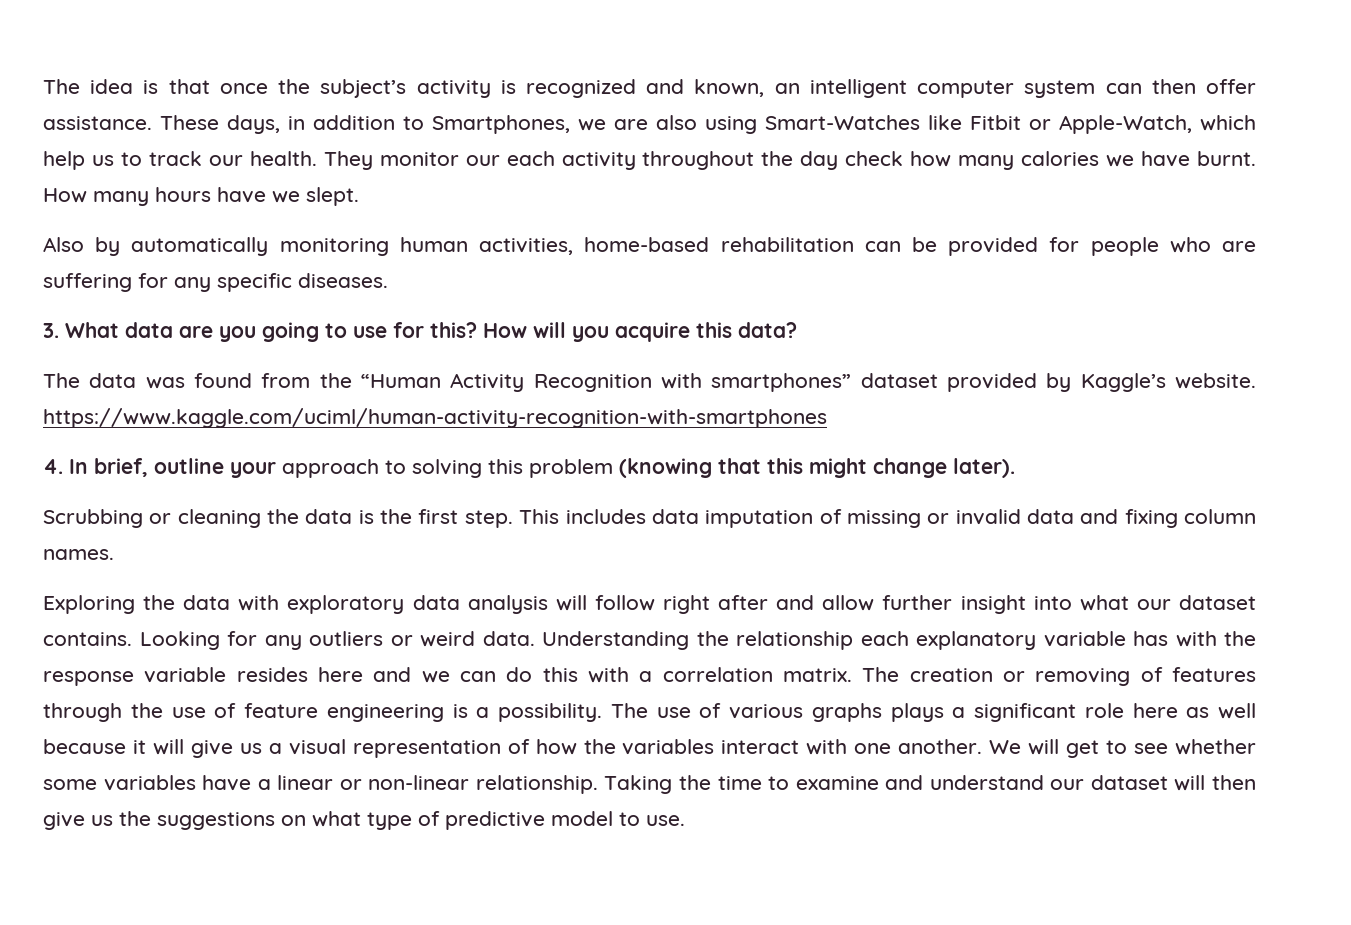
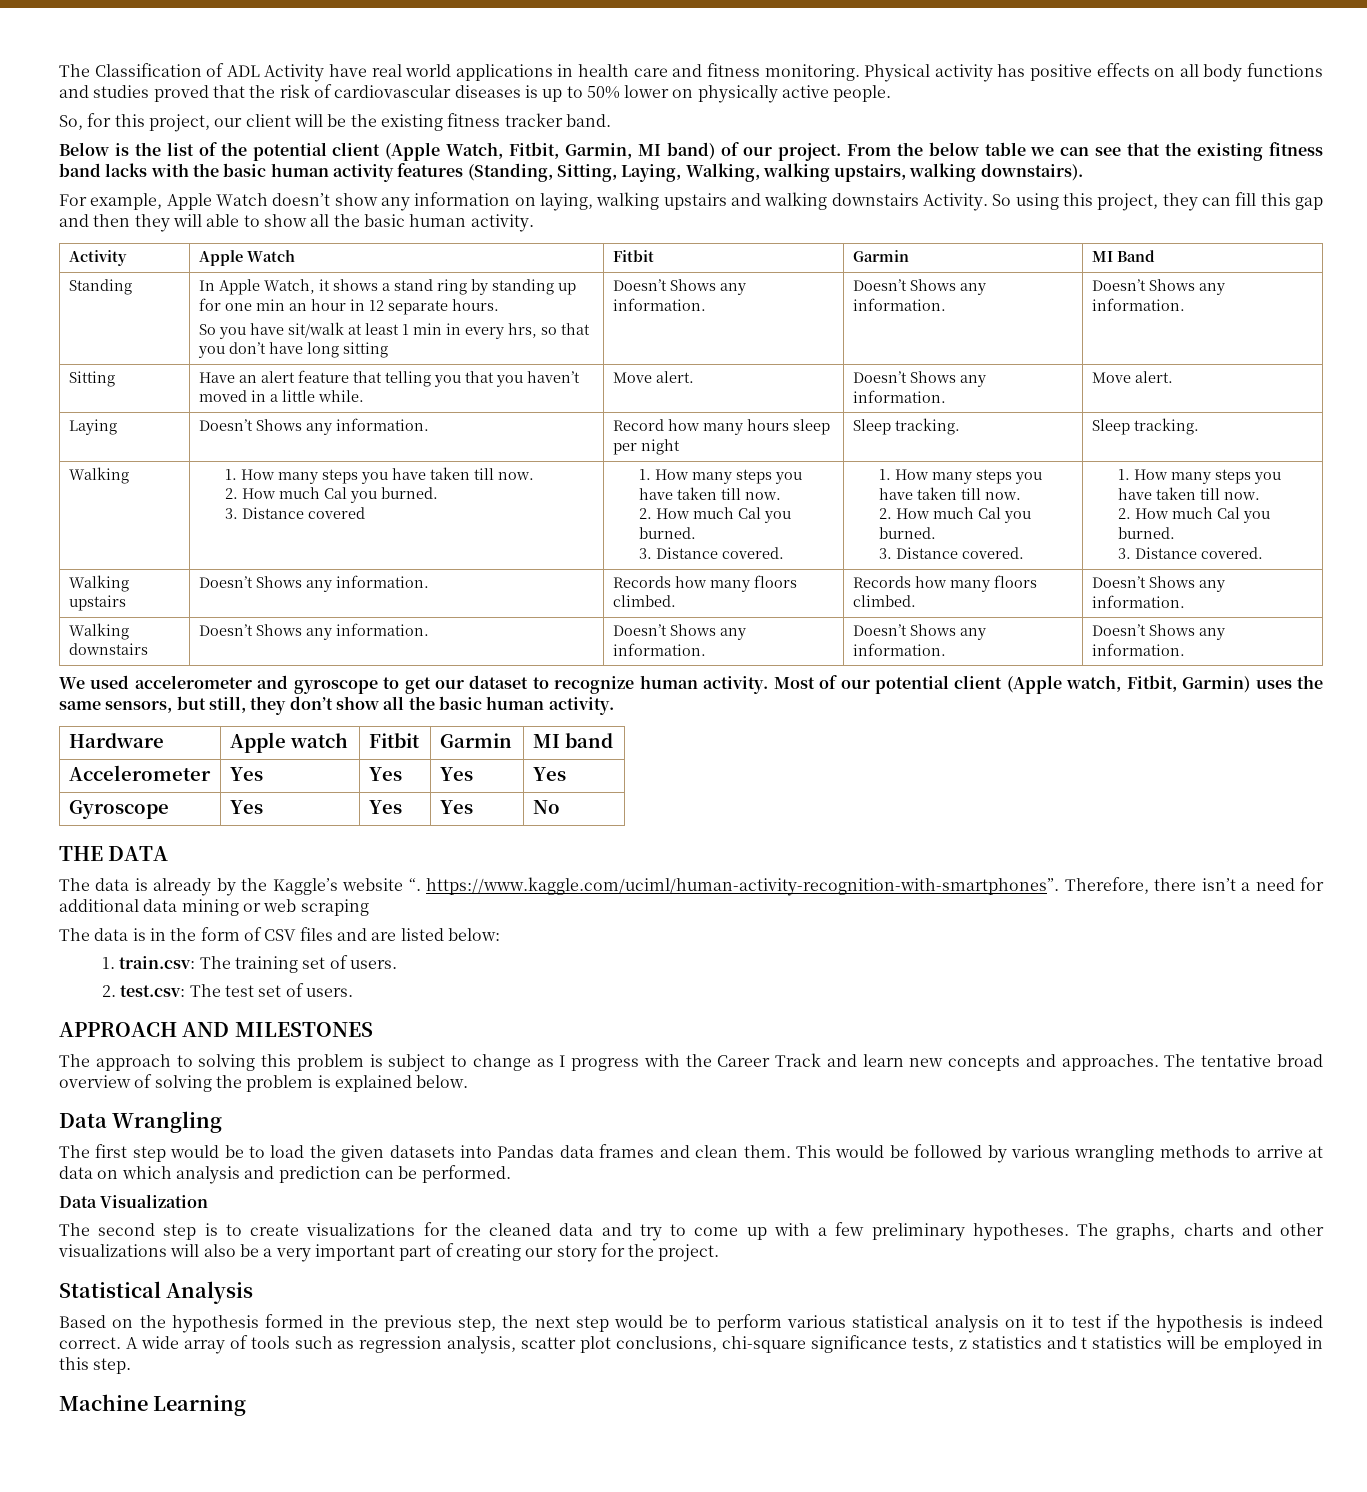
- The idea is that once the subject’s activity is recognized and known, an intelligent computer system can then offer assistance. These days, in addition to Smartphones, we are also using Smart-Watches like Fitbit or Apple-Watch, which help us to track our health. They monitor our each activity throughout the day check how many calories we have burnt. How many hours have we slept.
- Also by automatically monitoring human activities, home-based rehabilitation can be provided for people who are suffering for any specific diseases.
- 3. What data are you going to use for this? How will you acquire this data?
- The data was found from the “Human Activity Recognition with smartphones” dataset provided by Kaggle’s website. https://www.kaggle.com/uciml/human-activity-recognition-with-smartphones
- 4. In brief, outline your approach to solving this problem (knowing that this might change later).
- Scrubbing or cleaning the data is the first step. This includes data imputation of missing or invalid data and fixing column names.
- Exploring the data with exploratory data analysis will follow right after and allow further insight into what our dataset contains. Looking for any outliers or weird data. Understanding the relationship each explanatory variable has with the response variable resides here and we can do this with a correlation matrix. The creation or removing of features through the use of feature engineering is a possibility. The use of various graphs plays a significant role here as well because it will give us a visual representation of how the variables interact with one another. We will get to see whether some variables have a linear or non-linear relationship. Taking the time to examine and understand our dataset will then give us the suggestions on what type of predictive model to use.
+ The Classification of ADL Activity have real world applications in health care and fitness monitoring. Physical activity has positive effects on all body functions and studies proved that the risk of cardiovascular diseases is up to 50% lower on physically active people.
+ So, for this project, our client will be the existing fitness tracker band.
+ Below is the list of the potential client (Apple Watch, Fitbit, Garmin, MI band) of our project. From the below table we can see that the existing fitness band lacks with the basic human activity features (Standing, Sitting, Laying, Walking, walking upstairs, walking downstairs).
+ For example, Apple Watch doesn’t show any information on laying, walking upstairs and walking downstairs Activity. So using this project, they can fill this gap and then they will able to show all the basic human activity.
+ Activity | Apple Watch | Fitbit | Garmin | MI Band
+ Standing | In Apple Watch, it shows a stand ring by standing up for one min an hour in 12 separate hours.
+ So you have sit/walk at least 1 min in every hrs, so that you don’t have long sitting | Doesn’t Shows any information. | Doesn’t Shows any information. | Doesn’t Shows any information.
+ Sitting | Have an alert feature that telling you that you haven’t moved in a little while. | Move alert. | Doesn’t Shows any information. | Move alert.
+ Laying | Doesn’t Shows any information. | Record how many hours sleep per night | Sleep tracking. | Sleep tracking.
+ Walking | 1. How many steps you have taken till now.
+ 2. How much Cal you burned.
+ 3. Distance covered | 1. How many steps you have taken till now.
+ 2. How much Cal you burned.
+ 3. Distance covered. | 1. How many steps you have taken till now.
+ 2. How much Cal you burned.
+ 3. Distance covered. | 1. How many steps you have taken till now.
+ 2. How much Cal you burned.
+ 3. Distance covered.
+ Walking upstairs | Doesn’t Shows any information. | Records how many floors climbed. | Records how many floors climbed. | Doesn’t Shows any information.
+ Walking downstairs | Doesn’t Shows any information. | Doesn’t Shows any information. | Doesn’t Shows any information. | Doesn’t Shows any information.
+ We used accelerometer and gyroscope to get our dataset to recognize human activity. Most of our potential client (Apple watch, Fitbit, Garmin) uses the same sensors, but still, they don’t show all the basic human activity.
+ Hardware | Apple watch | Fitbit | Garmin | MI band
+ Accelerometer | Yes | Yes | Yes | Yes
+ Gyroscope | Yes | Yes | Yes | No
+ THE DATA
+ The data is already by the Kaggle’s website “. https://www.kaggle.com/uciml/human-activity-recognition-with-smartphones”. Therefore, there isn’t a need for additional data mining or web scraping
+ The data is in the form of CSV files and are listed below:
+ 1. train.csv: The training set of users.
+ 2. test.csv: The test set of users.
+ APPROACH AND MILESTONES
+ The approach to solving this problem is subject to change as I progress with the Career Track and learn new concepts and approaches. The tentative broad overview of solving the problem is explained below.
+ Data Wrangling
+ The first step would be to load the given datasets into Pandas data frames and clean them. This would be followed by various wrangling methods to arrive at data on which analysis and prediction can be performed.
+ Data Visualization
+ The second step is to create visualizations for the cleaned data and try to come up with a few preliminary hypotheses. The graphs, charts and other visualizations will also be a very important part of creating our story for the project.
+ Statistical Analysis
+ Based on the hypothesis formed in the previous step, the next step would be to perform various statistical analysis on it to test if the hypothesis is indeed correct. A wide array of tools such as regression analysis, scatter plot conclusions, chi-square significance tests, z statistics and t statistics will be employed in this step.
+ Machine Learning

